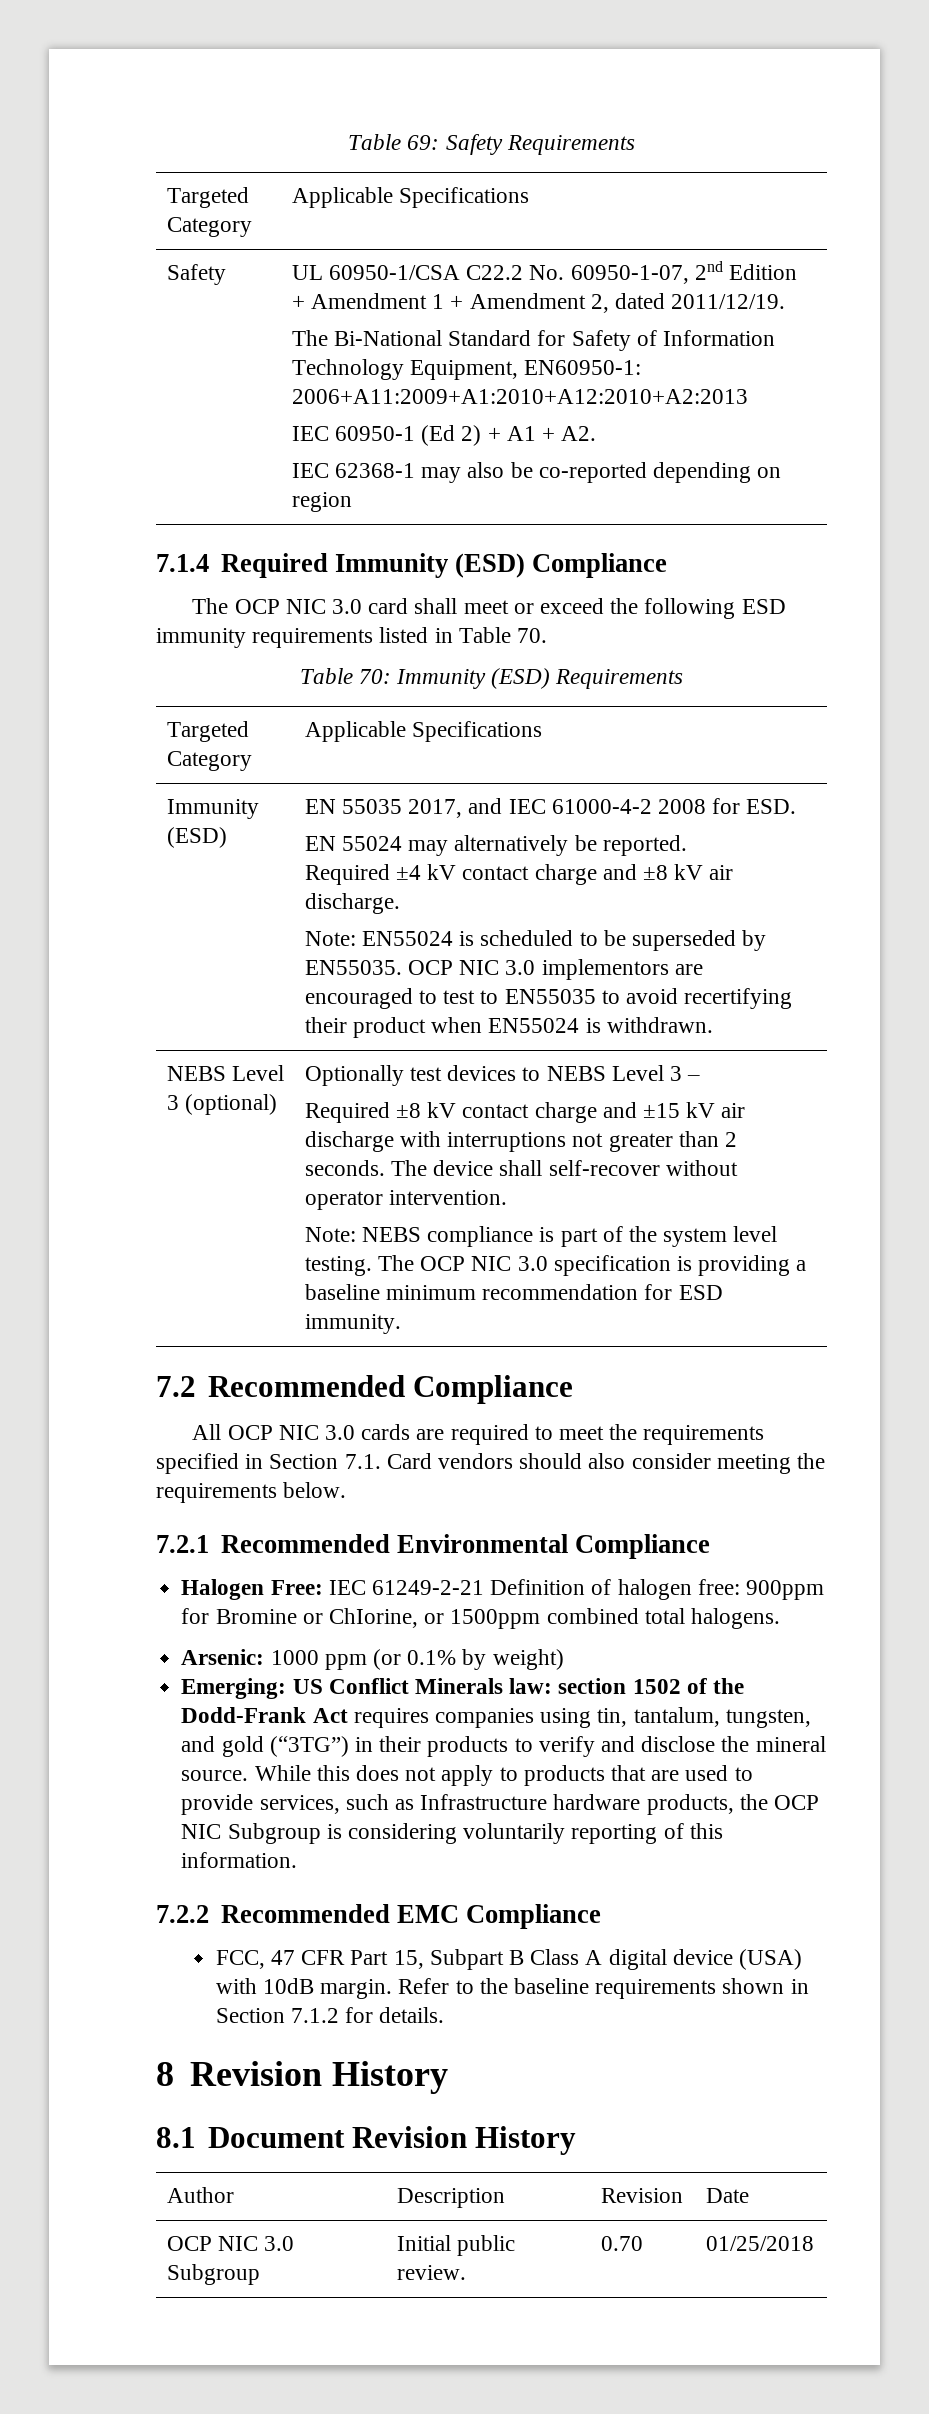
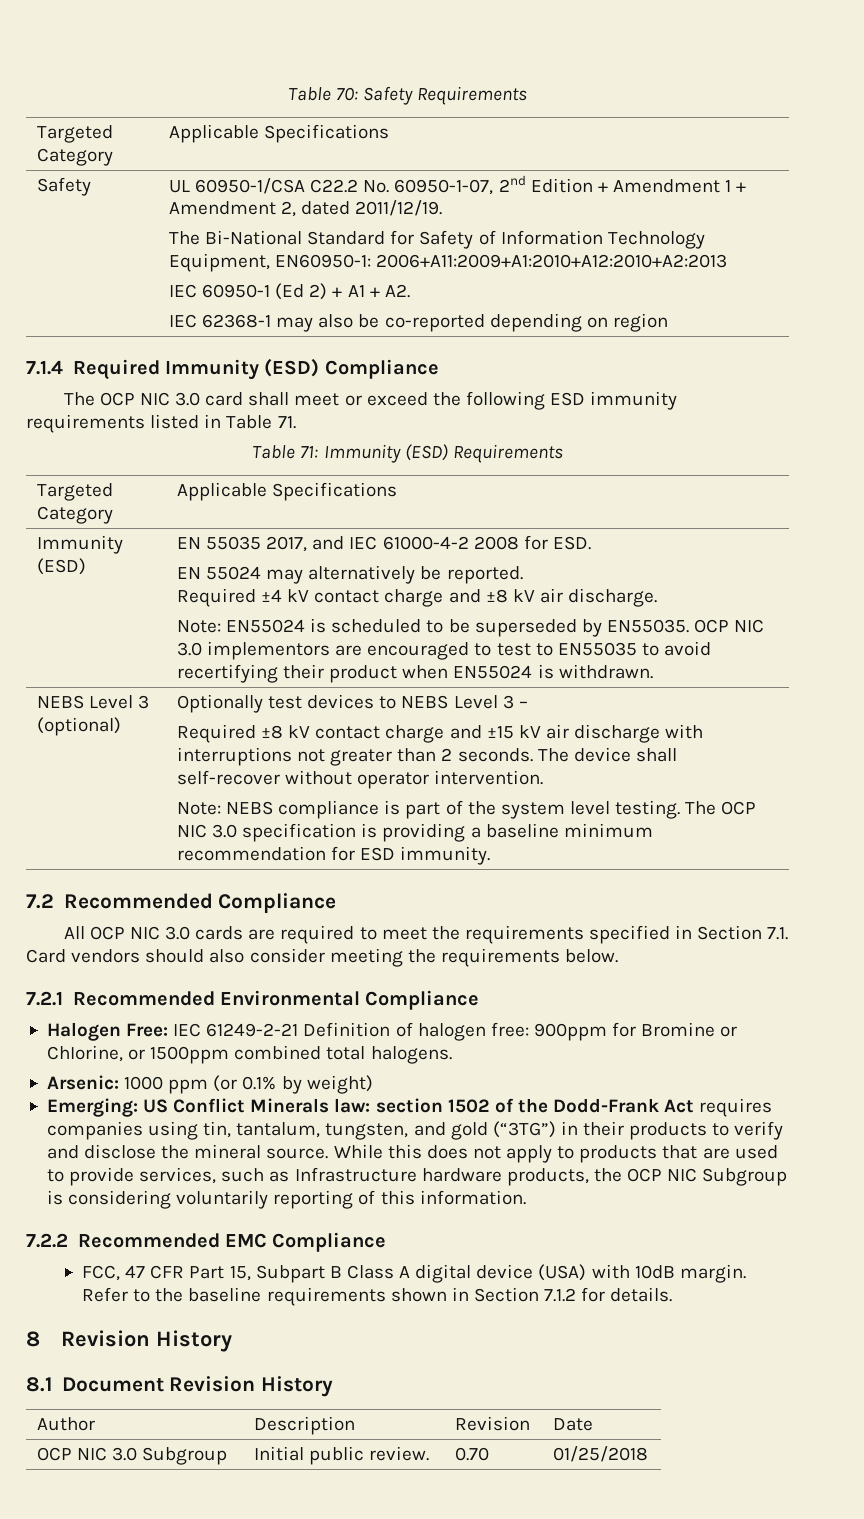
- Table 69: Safety Requirements
+ Table 70: Safety Requirements
- The OCP NIC 3.0 card shall meet or exceed the following ESD immunity requirements listed in Table 70.
- Table 70: Immunity (ESD) Requirements
+ The OCP NIC 3.0 card shall meet or exceed the following ESD immunity requirements listed in Table 71.
+ Table 71: Immunity (ESD) Requirements

